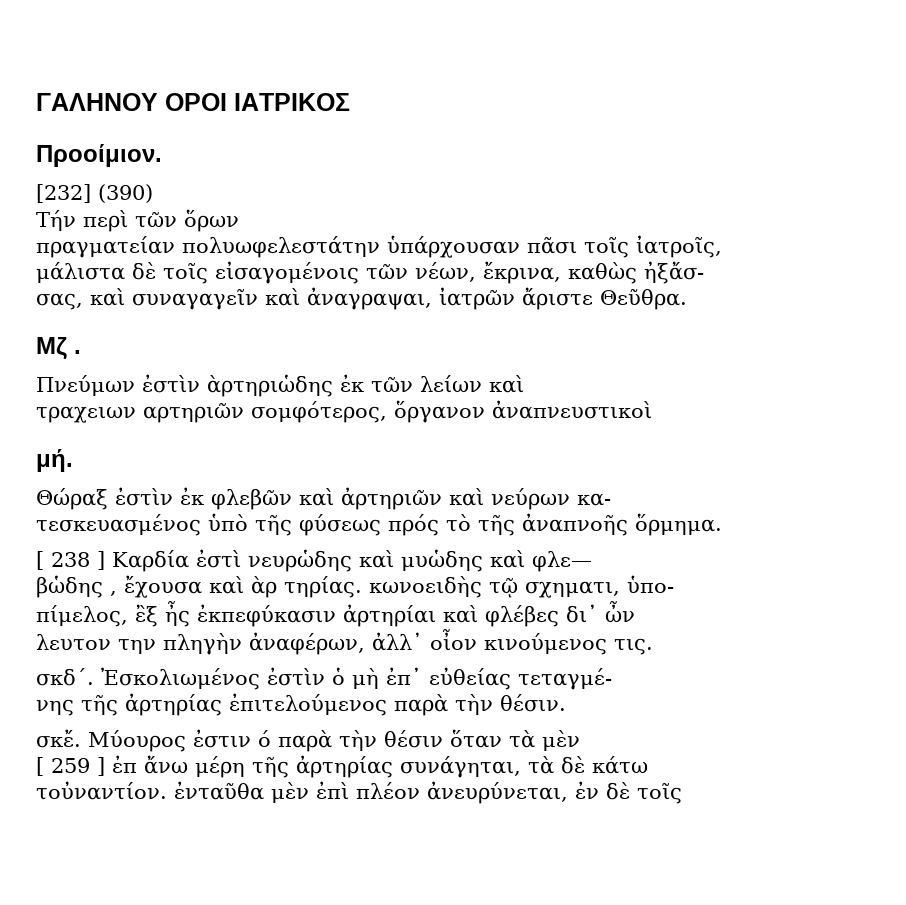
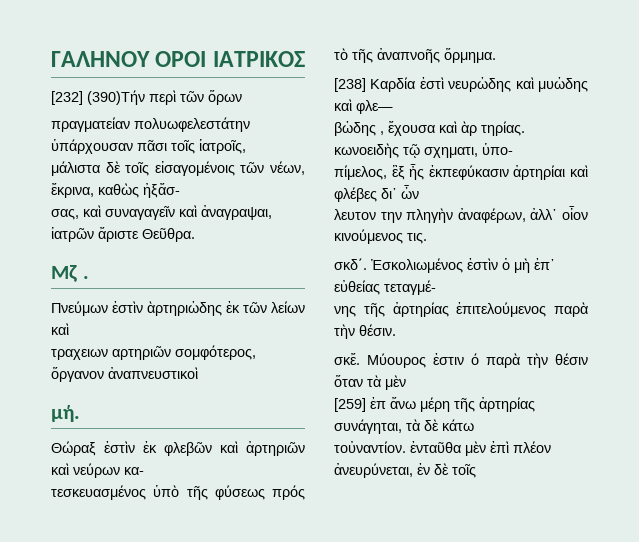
- Προοίμιον.
- [232] (390)
- Τήν περὶ τῶν ὅρων
+ [232] (390)Τήν περὶ τῶν ὅρων
- [ 238 ] Καρδία ἐστὶ νευρὡδης καὶ μυὡδης καὶ φλε—
+ [238] Καρδία ἐστὶ νευρὡδης καὶ μυὡδης καὶ φλε—
- [ 259 ] ἐπ ἄνω μέρη τῆς ἀρτηρίας συνάγηται, τὰ δὲ κάτω
+ [259] ἐπ ἄνω μέρη τῆς ἀρτηρίας συνάγηται, τὰ δὲ κάτω

